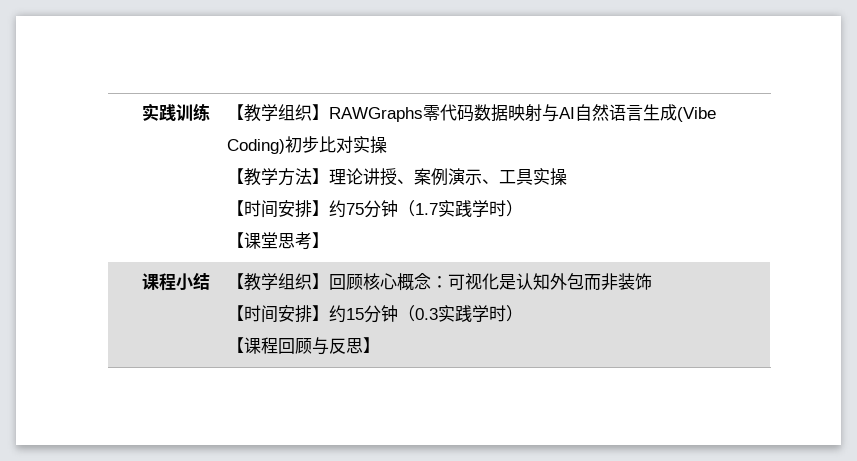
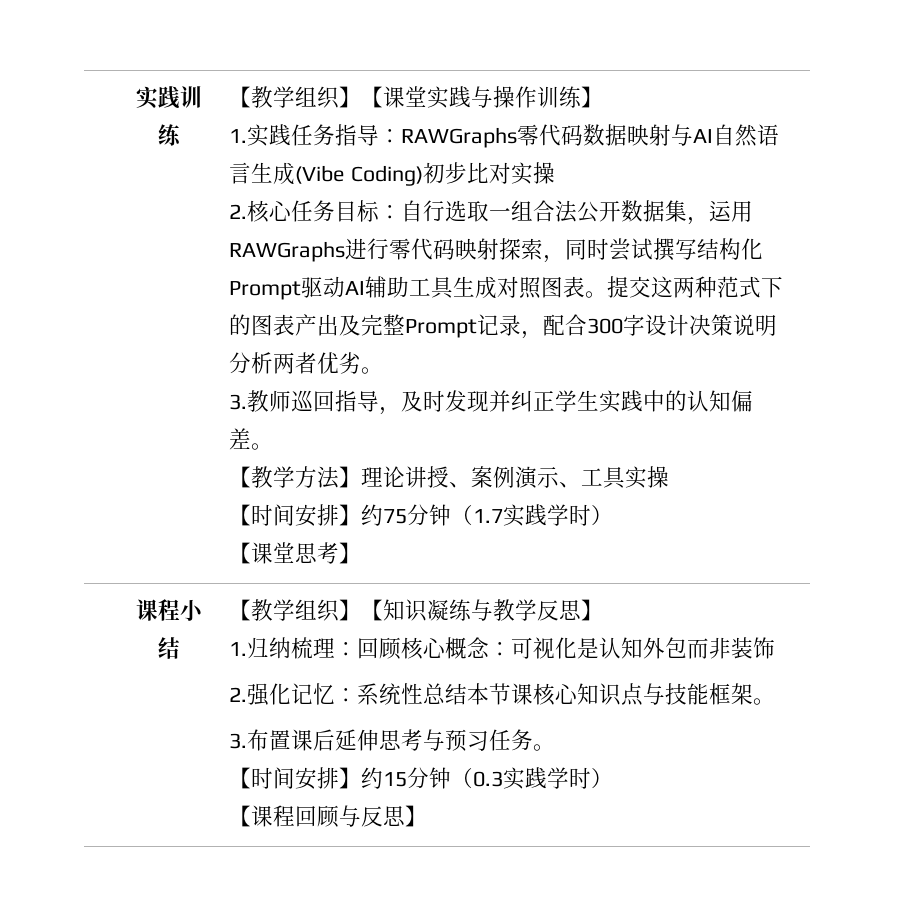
- 【教学组织】RAWGraphs零代码数据映射与AI自然语言生成(Vibe Coding)初步比对实操
+ 【教学组织】【课堂实践与操作训练】
+ 1.实践任务指导：RAWGraphs零代码数据映射与AI自然语言生成(Vibe Coding)初步比对实操
+ 2.核心任务目标：自行选取一组合法公开数据集，运用RAWGraphs进行零代码映射探索，同时尝试撰写结构化Prompt驱动AI辅助工具生成对照图表。提交这两种范式下的图表产出及完整Prompt记录，配合300字设计决策说明分析两者优劣。
+ 3.教师巡回指导，及时发现并纠正学生实践中的认知偏差。
- 【教学组织】回顾核心概念：可视化是认知外包而非装饰
+ 【教学组织】【知识凝练与教学反思】
+ 1.归纳梳理：回顾核心概念：可视化是认知外包而非装饰
+ 2.强化记忆：系统性总结本节课核心知识点与技能框架。
+ 3.布置课后延伸思考与预习任务。

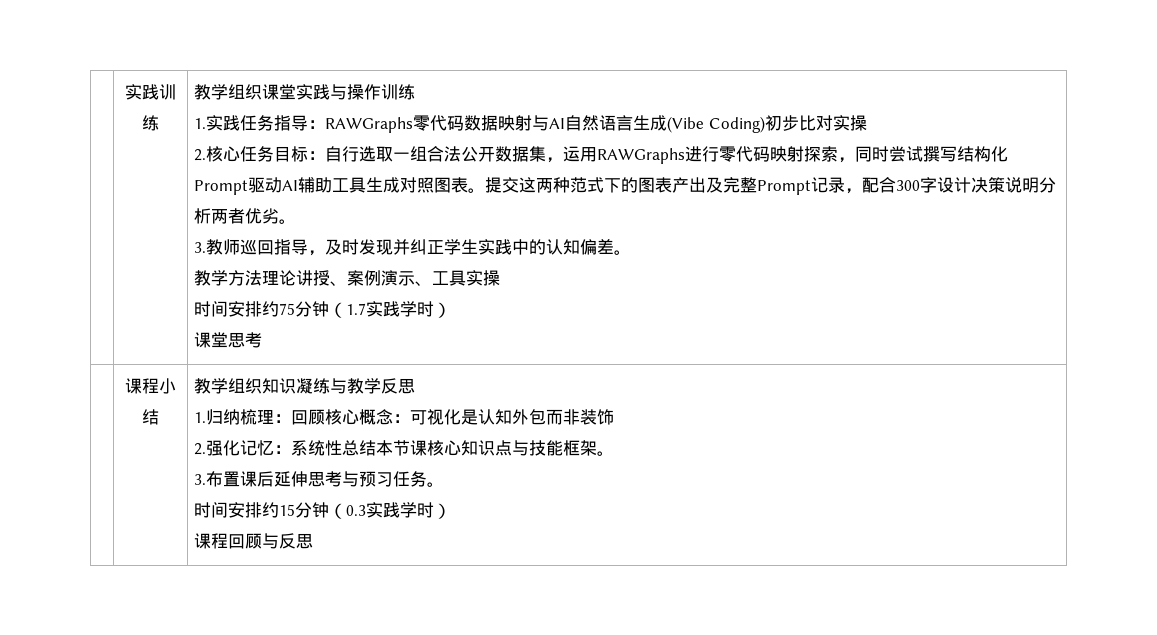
- 【教学组织】【课堂实践与操作训练】
+ 教学组织课堂实践与操作训练
- 【教学方法】理论讲授、案例演示、工具实操
+ 教学方法理论讲授、案例演示、工具实操
- 【时间安排】约75分钟（1.7实践学时）
+ 时间安排约75分钟（1.7实践学时）
- 【课堂思考】
+ 课堂思考
- 【教学组织】【知识凝练与教学反思】
+ 教学组织知识凝练与教学反思
- 【时间安排】约15分钟（0.3实践学时）
+ 时间安排约15分钟（0.3实践学时）
- 【课程回顾与反思】
+ 课程回顾与反思

